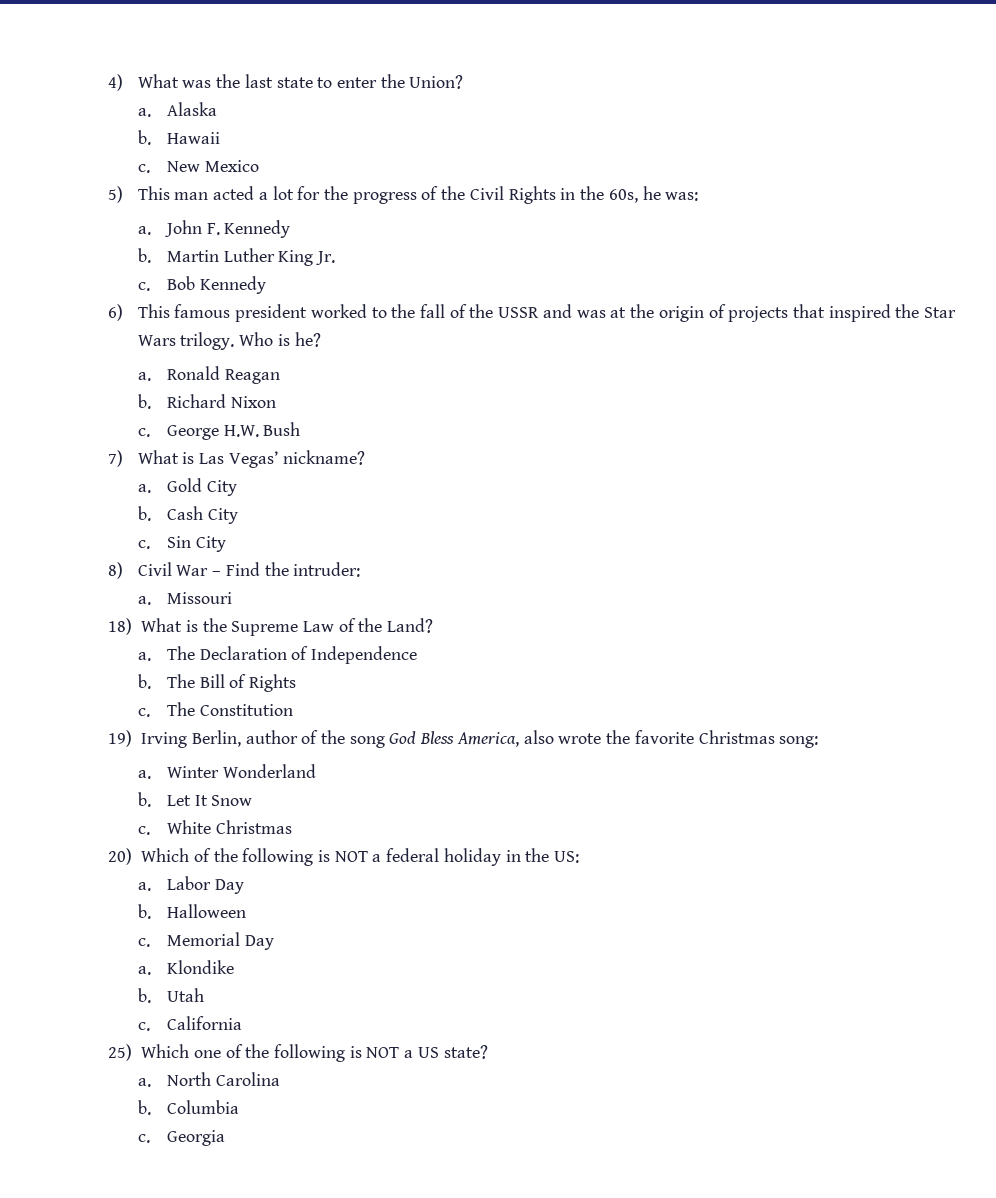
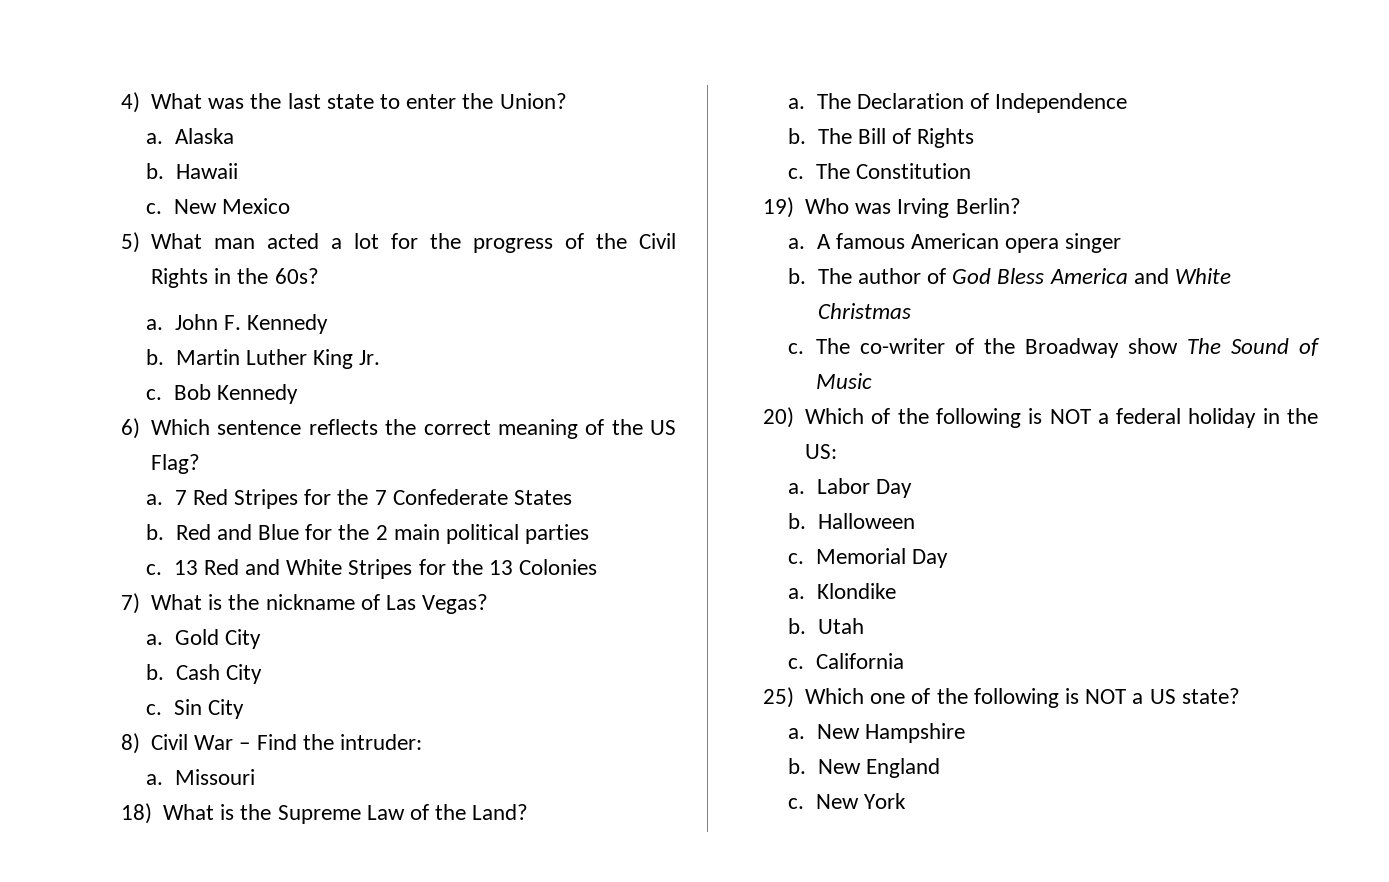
- 5) This man acted a lot for the progress of the Civil Rights in the 60s, he was:
+ 5) What man acted a lot for the progress of the Civil Rights in the 60s?
- 6) This famous president worked to the fall of the USSR and was at the origin of projects that inspired the Star Wars trilogy. Who is he?
- a. Ronald Reagan
- b. Richard Nixon
- c. George H.W. Bush
- 7) What is Las Vegas’ nickname?
+ 6) Which sentence reflects the correct meaning of the US Flag?
+ a. 7 Red Stripes for the 7 Confederate States
+ b. Red and Blue for the 2 main political parties
+ c. 13 Red and White Stripes for the 13 Colonies
+ 7) What is the nickname of Las Vegas?
- 19) Irving Berlin, author of the song God Bless America, also wrote the favorite Christmas song:
- a. Winter Wonderland
- b. Let It Snow
- c. White Christmas
+ 19) Who was Irving Berlin?
+ a. A famous American opera singer
+ b. The author of God Bless America and White Christmas
+ c. The co-writer of the Broadway show The Sound of Music
- North Carolina
- b. Columbia
- c. Georgia
+ New Hampshire
+ b. New England
+ c. New York

